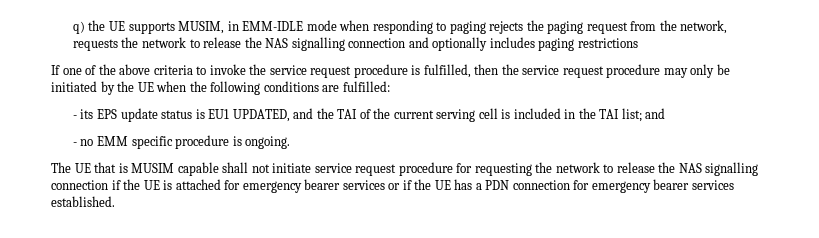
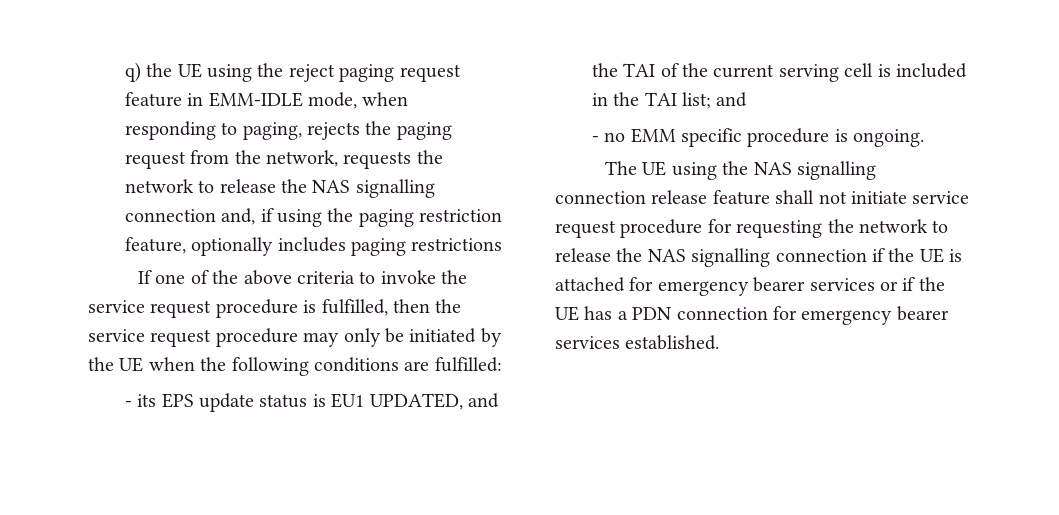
- q) the UE supports MUSIM, in EMM-IDLE mode when responding to paging rejects the paging request from the network, requests the network to release the NAS signalling connection and optionally includes paging restrictions
+ q) the UE using the reject paging request feature in EMM-IDLE mode, when responding to paging, rejects the paging request from the network, requests the network to release the NAS signalling connection and, if using the paging restriction feature, optionally includes paging restrictions
- The UE that is MUSIM capable shall not initiate service request procedure for requesting the network to release the NAS signalling connection if the UE is attached for emergency bearer services or if the UE has a PDN connection for emergency bearer services established.
+ The UE using the NAS signalling connection release feature shall not initiate service request procedure for requesting the network to release the NAS signalling connection if the UE is attached for emergency bearer services or if the UE has a PDN connection for emergency bearer services established.

